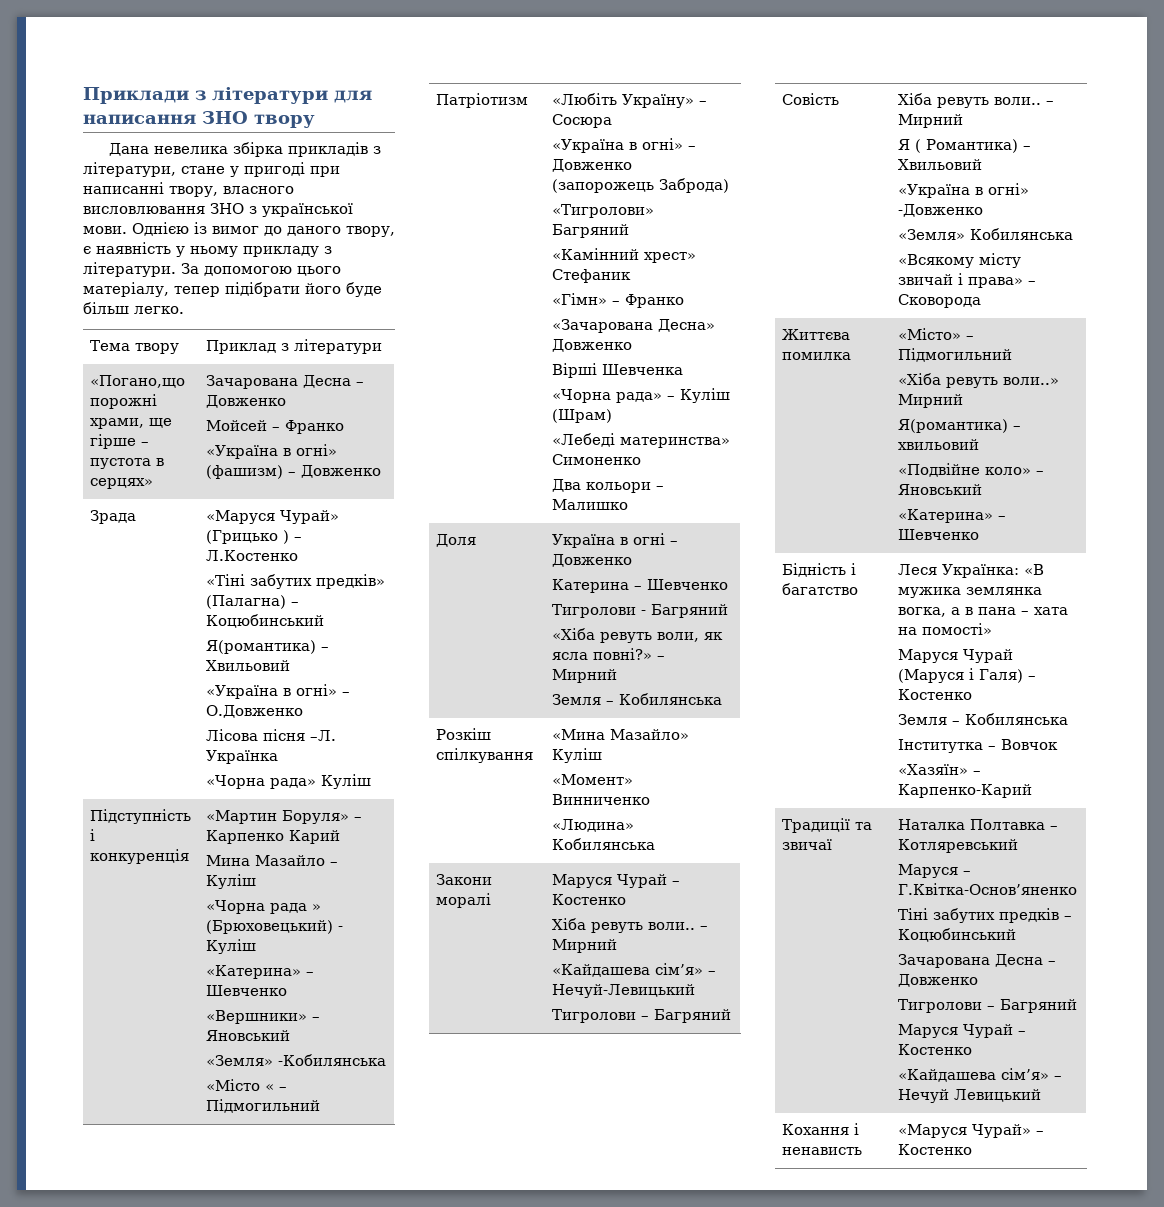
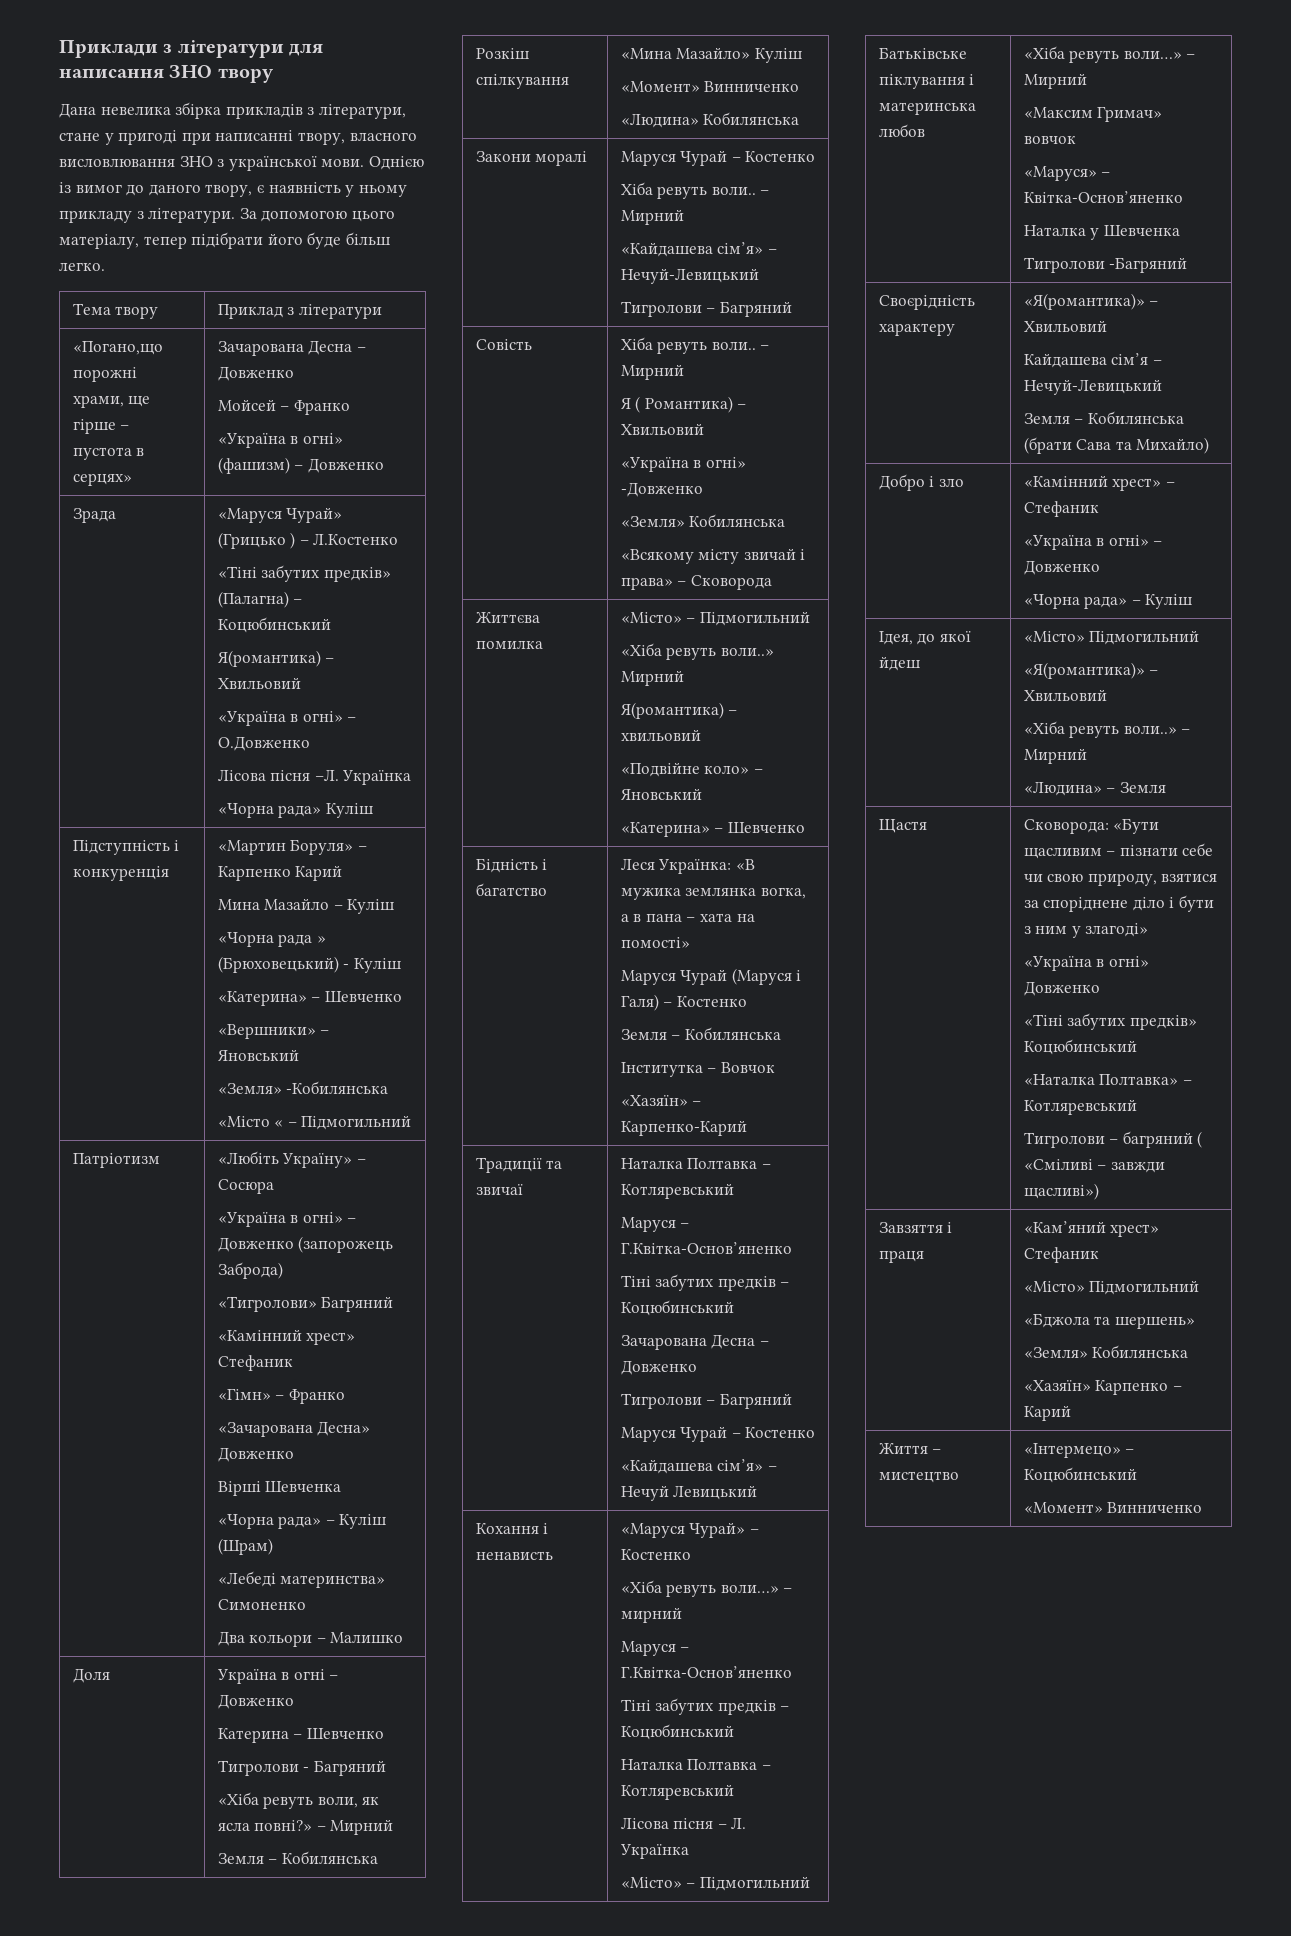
  Кохання і ненависть | «Маруся Чурай» – Костенко
+ «Хіба ревуть воли…» – мирний
+ Маруся – Г.Квітка-Основ’яненко
+ Тіні забутих предків – Коцюбинський
+ Наталка Полтавка – Котляревський
+ Лісова пісня – Л. Українка
+ «Місто» – Підмогильний
+ Батьківське піклування і материнська любов | «Хіба ревуть воли…» – Мирний
+ «Максим Гримач» вовчок
+ «Маруся» – Квітка-Основ’яненко
+ Наталка у Шевченка
+ Тигролови -Багряний
+ Своєрідність характеру | «Я(романтика)» – Хвильовий
+ Кайдашева сім’я – Нечуй-Левицький
+ Земля – Кобилянська (брати Сава та Михайло)
+ Добро і зло | «Камінний хрест» – Стефаник
+ «Україна в огні» – Довженко
+ «Чорна рада» – Куліш
+ Ідея, до якої йдеш | «Місто» Підмогильний
+ «Я(романтика)» – Хвильовий
+ «Хіба ревуть воли..» – Мирний
+ «Людина» – Земля
+ Щастя | Сковорода: «Бути щасливим – пізнати себе чи свою природу, взятися за споріднене діло і бути з ним у злагоді»
+ «Україна в огні» Довженко
+ «Тіні забутих предків» Коцюбинський
+ «Наталка Полтавка» – Котляревський
+ Тигролови – багряний ( «Сміливі – завжди щасливі»)
+ Завзяття і праця | «Кам’яний хрест» Стефаник
+ «Місто» Підмогильний
+ «Бджола та шершень»
+ «Земля» Кобилянська
+ «Хазяїн» Карпенко – Карий
+ Життя – мистецтво | «Інтермецо» – Коцюбинський
+ «Момент» Винниченко

